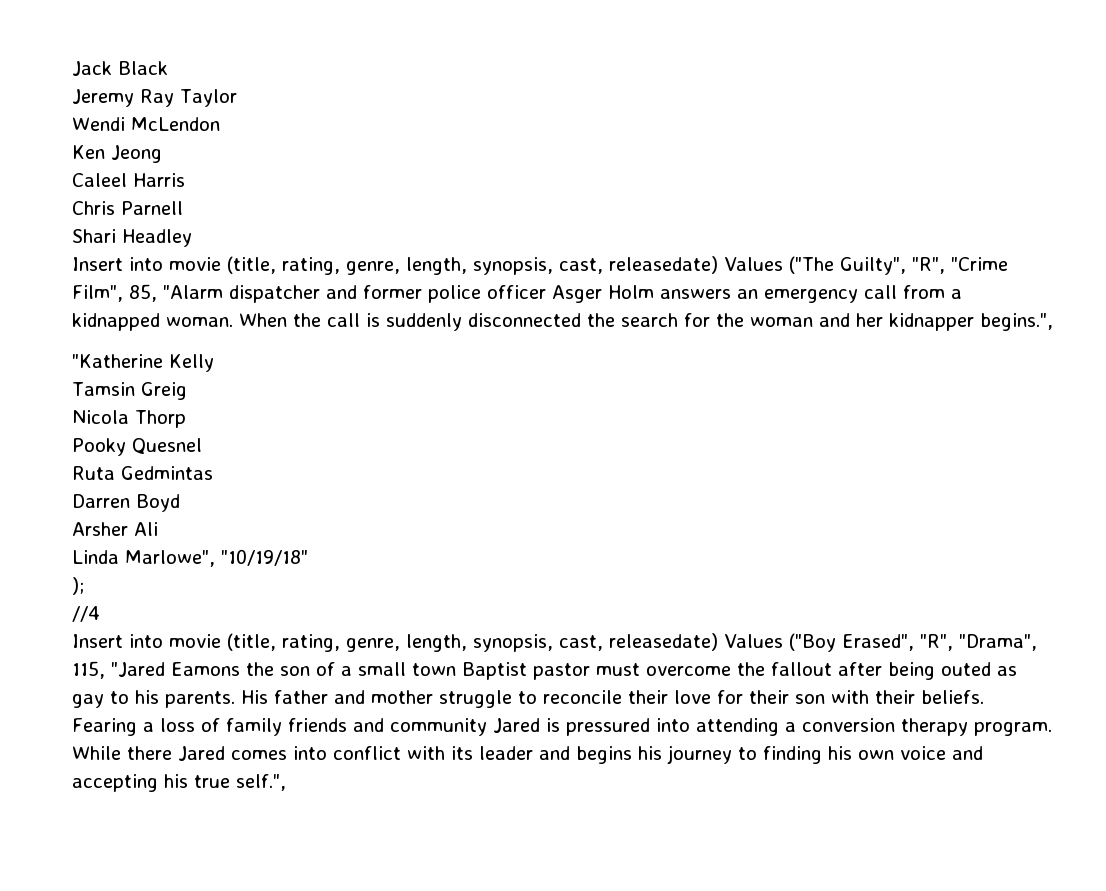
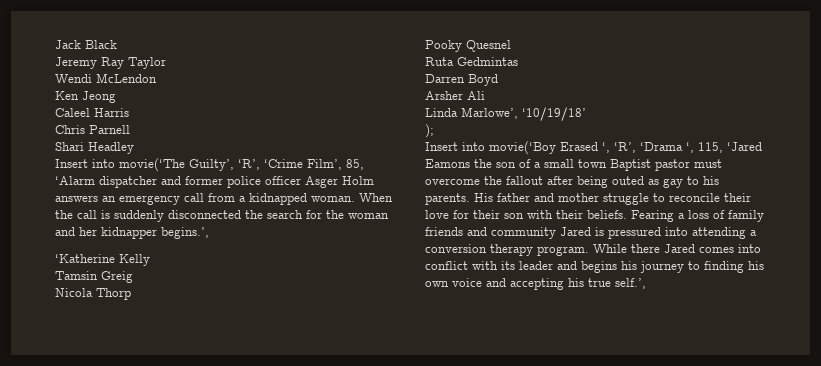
- Insert into movie (title, rating, genre, length, synopsis, cast, releasedate) Values ("The Guilty", "R", "Crime Film", 85, "Alarm dispatcher and former police officer Asger Holm answers an emergency call from a kidnapped woman.
+ Insert into movie(‘The Guilty’, ‘R’, ‘Crime Film’, 85, ‘Alarm dispatcher and former police officer Asger Holm answers an emergency call from a kidnapped woman.
- When the call is suddenly disconnected the search for the woman and her kidnapper begins.",
- "Katherine Kelly
+ When the call is suddenly disconnected the search for the woman and her kidnapper begins.’,
+ ‘Katherine Kelly
- Linda Marlowe", "10/19/18"
+ Linda Marlowe’, ‘10/19/18’
- //4
- Insert into movie (title, rating, genre, length, synopsis, cast, releasedate) Values ("Boy Erased", "R", "Drama", 115, "Jared Eamons the son of a small town Baptist pastor must overcome the fallout after being outed as gay to his parents.
+ Insert into movie(‘Boy Erased ‘, ‘R’, ‘Drama ‘, 115, ‘Jared Eamons the son of a small town Baptist pastor must overcome the fallout after being outed as gay to his parents.
- While there Jared comes into conflict with its leader and begins his journey to finding his own voice and accepting his true self.",
+ While there Jared comes into conflict with its leader and begins his journey to finding his own voice and accepting his true self.’,

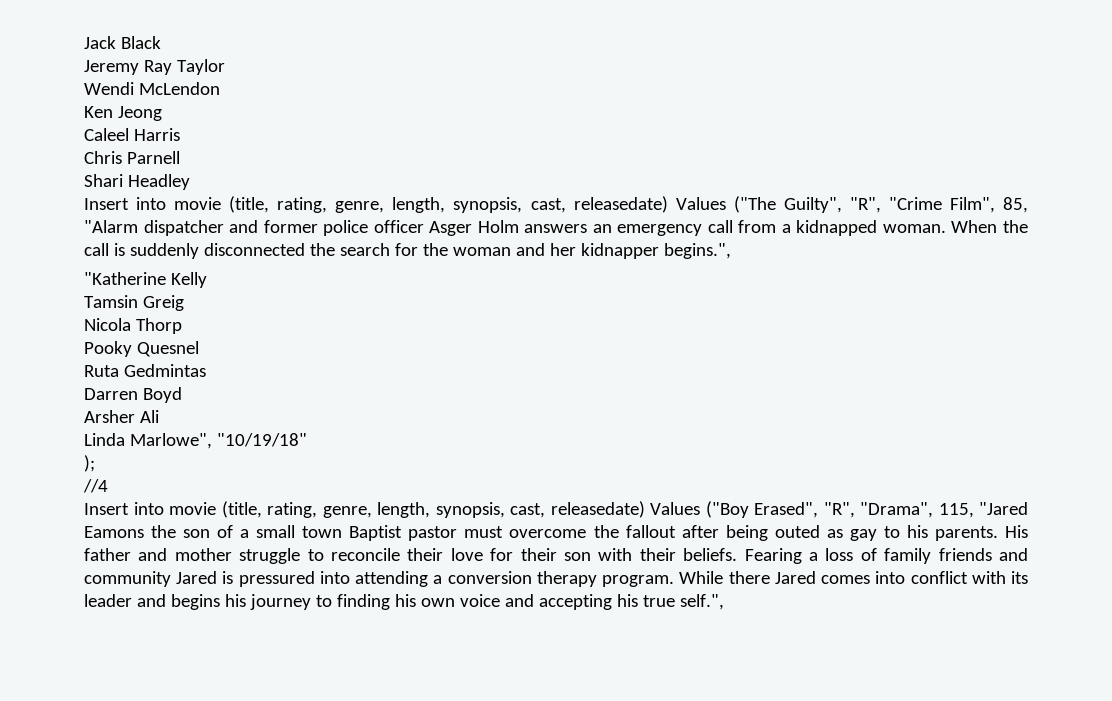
- Insert into movie(‘The Guilty’, ‘R’, ‘Crime Film’, 85, ‘Alarm dispatcher and former police officer Asger Holm answers an emergency call from a kidnapped woman.
+ Insert into movie (title, rating, genre, length, synopsis, cast, releasedate) Values ("The Guilty", "R", "Crime Film", 85, "Alarm dispatcher and former police officer Asger Holm answers an emergency call from a kidnapped woman.
- When the call is suddenly disconnected the search for the woman and her kidnapper begins.’,
- ‘Katherine Kelly
+ When the call is suddenly disconnected the search for the woman and her kidnapper begins.",
+ "Katherine Kelly
- Linda Marlowe’, ‘10/19/18’
+ Linda Marlowe", "10/19/18"
- Insert into movie(‘Boy Erased ‘, ‘R’, ‘Drama ‘, 115, ‘Jared Eamons the son of a small town Baptist pastor must overcome the fallout after being outed as gay to his parents.
+ //4
+ Insert into movie (title, rating, genre, length, synopsis, cast, releasedate) Values ("Boy Erased", "R", "Drama", 115, "Jared Eamons the son of a small town Baptist pastor must overcome the fallout after being outed as gay to his parents.
- While there Jared comes into conflict with its leader and begins his journey to finding his own voice and accepting his true self.’,
+ While there Jared comes into conflict with its leader and begins his journey to finding his own voice and accepting his true self.",

